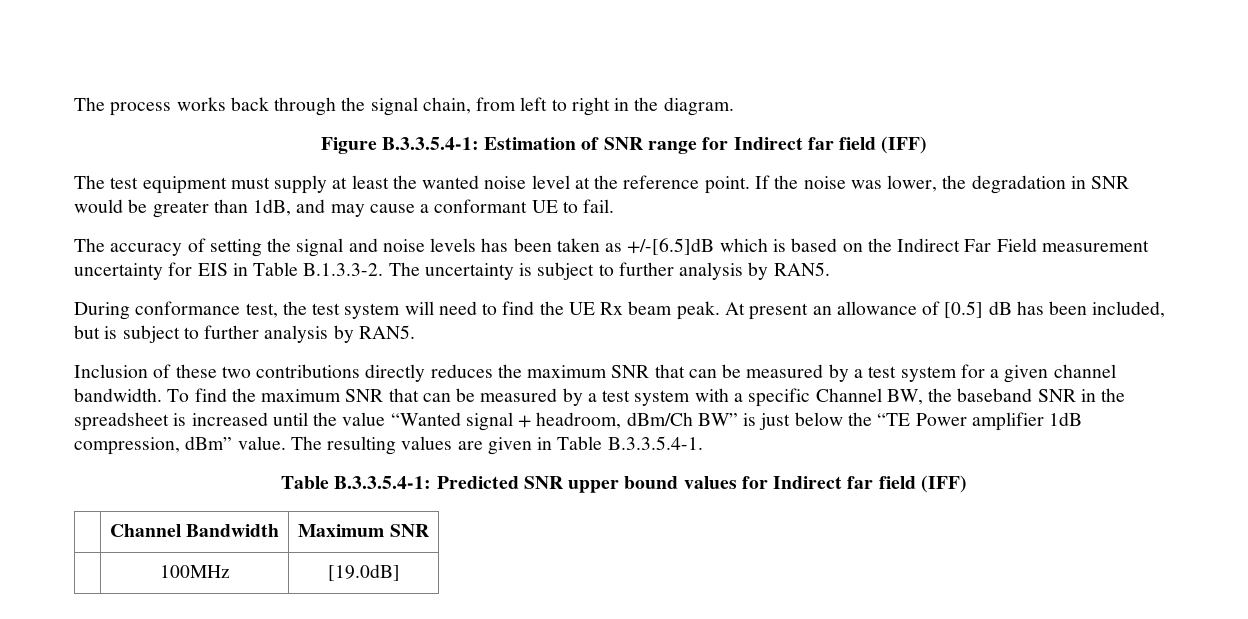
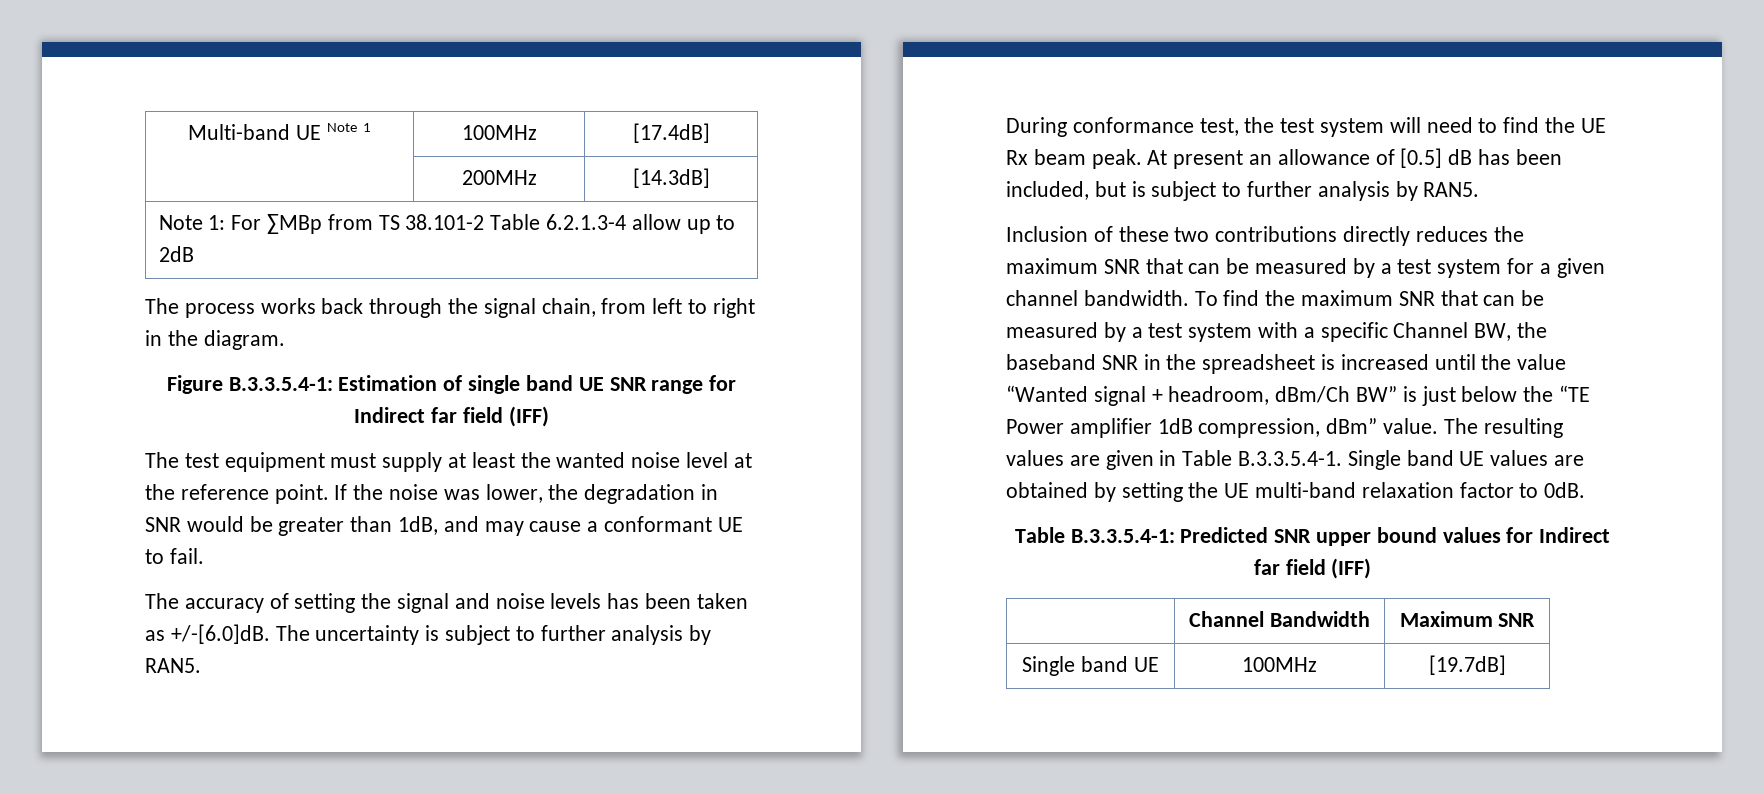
+ Multi-band UE Note 1 | 100MHz | [17.4dB]
+ | 200MHz | [14.3dB]
+ Note 1: For ∑MBp from TS 38.101-2 Table 6.2.1.3-4 allow up to 2dB
- Figure B.3.3.5.4-1: Estimation of SNR range for Indirect far field (IFF)
+ Figure B.3.3.5.4-1: Estimation of single band UE SNR range for Indirect far field (IFF)
- The accuracy of setting the signal and noise levels has been taken as +/-[6.5]dB which is based on the Indirect Far Field measurement uncertainty for EIS in Table B.1.3.3-2. The uncertainty is subject to further analysis by RAN5.
+ The accuracy of setting the signal and noise levels has been taken as +/-[6.0]dB. The uncertainty is subject to further analysis by RAN5.
- The resulting values are given in Table B.3.3.5.4-1.
+ The resulting values are given in Table B.3.3.5.4-1. Single band UE values are obtained by setting the UE multi-band relaxation factor to 0dB.
- | 100MHz | [19.0dB]
+ Single band UE | 100MHz | [19.7dB]

